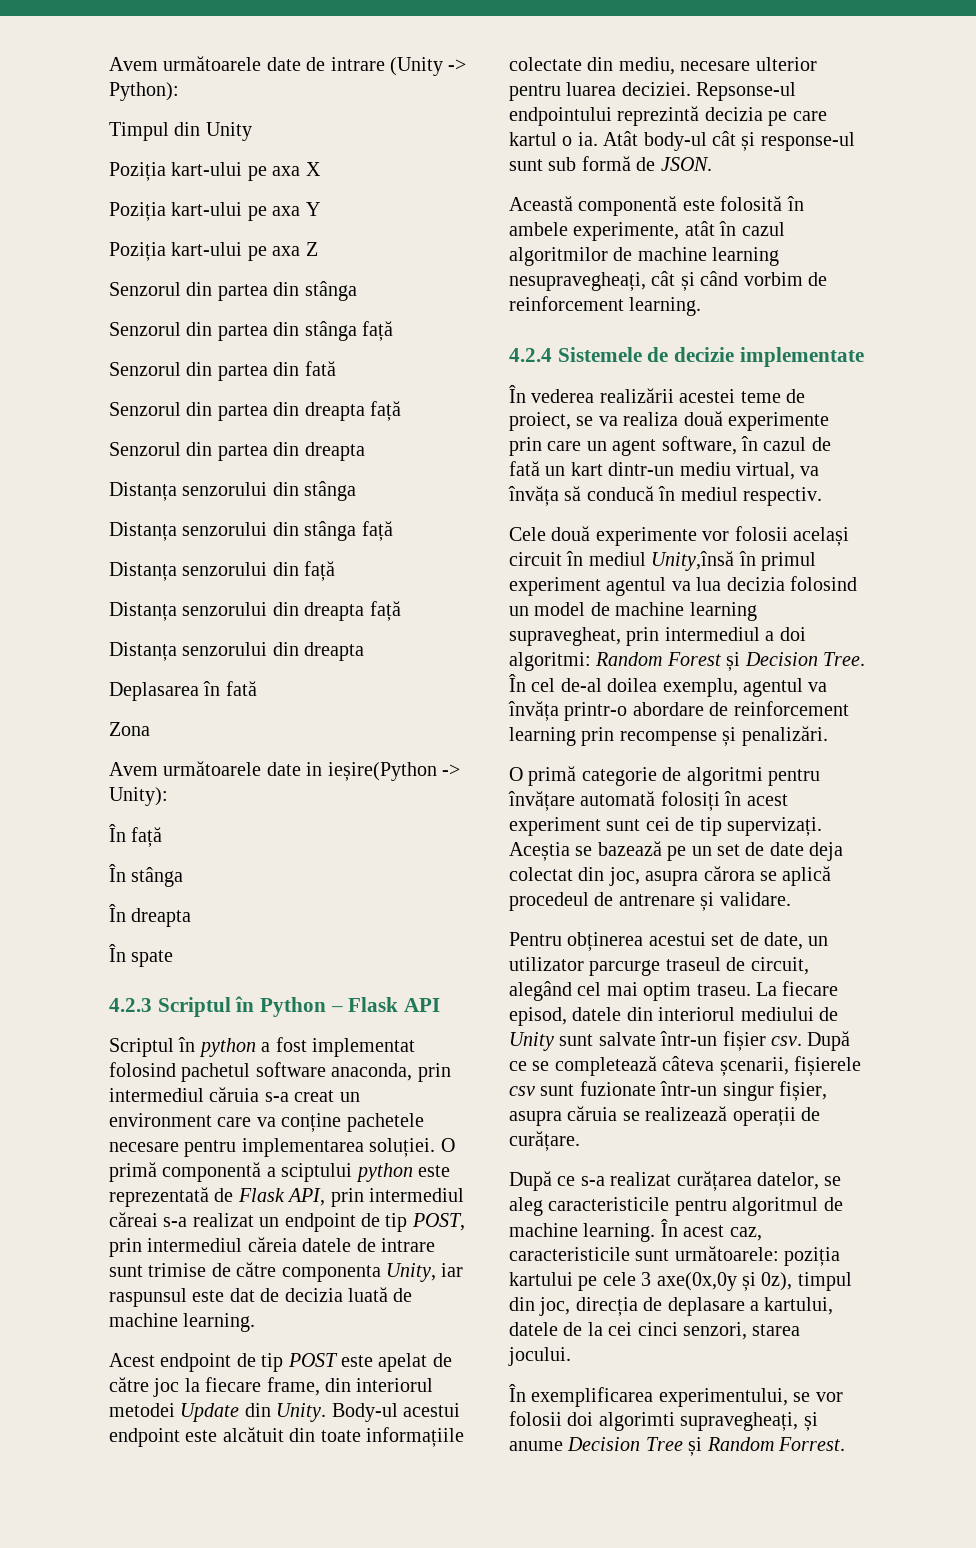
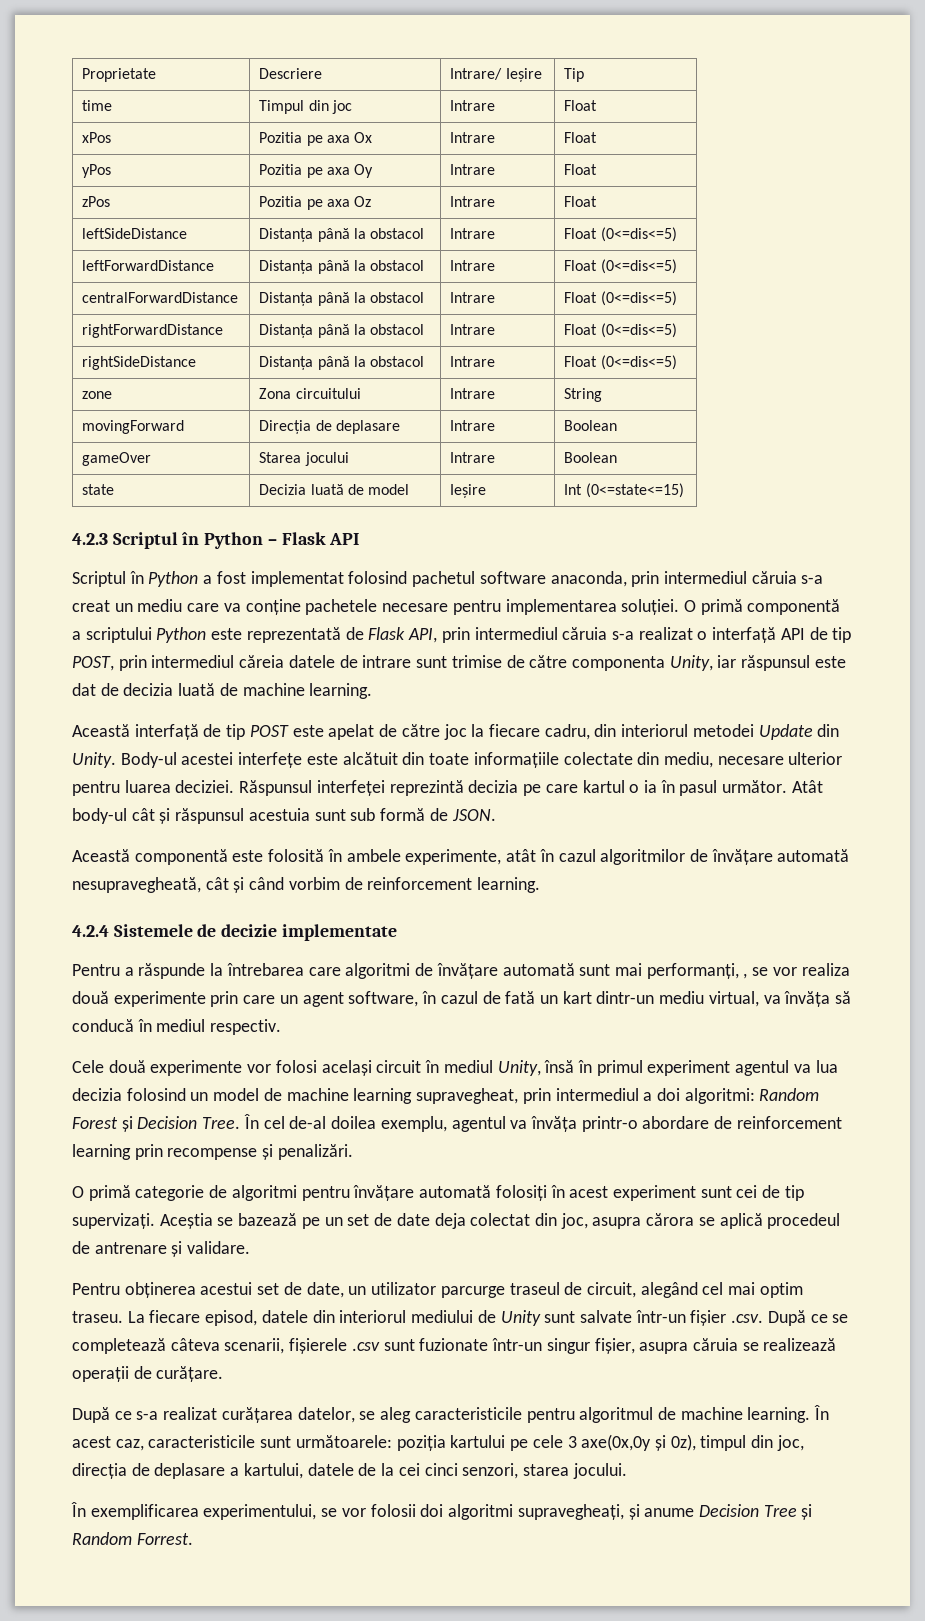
- Avem următoarele date de intrare (Unity -> Python):
- Timpul din Unity
- Poziția kart-ului pe axa X
- Poziția kart-ului pe axa Y
- Poziția kart-ului pe axa Z
- Senzorul din partea din stânga
- Senzorul din partea din stânga față
- Senzorul din partea din fată
- Senzorul din partea din dreapta față
- Senzorul din partea din dreapta
- Distanța senzorului din stânga
- Distanța senzorului din stânga față
- Distanța senzorului din față
- Distanța senzorului din dreapta față
- Distanța senzorului din dreapta
- Deplasarea în fată
- Zona
- Avem următoarele date in ieșire(Python -> Unity):
- În față
- În stânga
- În dreapta
- În spate
+ Proprietate | Descriere | Intrare/ Ieșire | Tip
+ time | Timpul din joc | Intrare | Float
+ xPos | Pozitia pe axa Ox | Intrare | Float
+ yPos | Pozitia pe axa Oy | Intrare | Float
+ zPos | Pozitia pe axa Oz | Intrare | Float
+ leftSideDistance | Distanța până la obstacol | Intrare | Float (0<=dis<=5)
+ leftForwardDistance | Distanța până la obstacol | Intrare | Float (0<=dis<=5)
+ centralForwardDistance | Distanța până la obstacol | Intrare | Float (0<=dis<=5)
+ rightForwardDistance | Distanța până la obstacol | Intrare | Float (0<=dis<=5)
+ rightSideDistance | Distanța până la obstacol | Intrare | Float (0<=dis<=5)
+ zone | Zona circuitului | Intrare | String
+ movingForward | Direcția de deplasare | Intrare | Boolean
+ gameOver | Starea jocului | Intrare | Boolean
+ state | Decizia luată de model | Ieșire | Int (0<=state<=15)
- Scriptul în python a fost implementat folosind pachetul software anaconda, prin intermediul căruia s-a creat un environment care va conține pachetele necesare pentru implementarea soluției.
+ Scriptul în Python a fost implementat folosind pachetul software anaconda, prin intermediul căruia s-a creat un mediu care va conține pachetele necesare pentru implementarea soluției.
- O primă componentă a sciptului python este reprezentată de Flask API, prin intermediul căreai s-a realizat un endpoint de tip POST, prin intermediul căreia datele de intrare sunt trimise de către componenta Unity, iar raspunsul este dat de decizia luată de machine learning.
+ O primă componentă a scriptului Python este reprezentată de Flask API, prin intermediul căruia s-a realizat o interfață API de tip POST, prin intermediul căreia datele de intrare sunt trimise de către componenta Unity, iar răspunsul este dat de decizia luată de machine learning.
- Acest endpoint de tip POST este apelat de către joc la fiecare frame, din interiorul metodei Update din Unity.
+ Această interfață de tip POST este apelat de către joc la fiecare cadru, din interiorul metodei Update din Unity.
- Body-ul acestui endpoint este alcătuit din toate informațiile colectate din mediu, necesare ulterior pentru luarea deciziei.
+ Body-ul acestei interfețe este alcătuit din toate informațiile colectate din mediu, necesare ulterior pentru luarea deciziei.
- Repsonse-ul endpointului reprezintă decizia pe care kartul o ia.
+ Răspunsul interfeței reprezintă decizia pe care kartul o ia în pasul următor.
- Atât body-ul cât și response-ul sunt sub formă de JSON.
+ Atât body-ul cât și răspunsul acestuia sunt sub formă de JSON.
- Această componentă este folosită în ambele experimente, atât în cazul algoritmilor de machine learning nesupravegheați, cât și când vorbim de reinforcement learning.
+ Această componentă este folosită în ambele experimente, atât în cazul algoritmilor de învățare automată nesupravegheată, cât și când vorbim de reinforcement learning.
- În vederea realizării acestei teme de proiect, se va realiza două experimente prin care un agent software, în cazul de fată un kart dintr-un mediu virtual, va învăța să conducă în mediul respectiv.
+ Pentru a răspunde la întrebarea care algoritmi de învățare automată sunt mai performanți, , se vor realiza două experimente prin care un agent software, în cazul de fată un kart dintr-un mediu virtual, va învăța să conducă în mediul respectiv.
- Cele două experimente vor folosii același circuit în mediul Unity,însă în primul experiment agentul va lua decizia folosind un model de machine learning supravegheat, prin intermediul a doi algoritmi: Random Forest și Decision Tree.
+ Cele două experimente vor folosi același circuit în mediul Unity, însă în primul experiment agentul va lua decizia folosind un model de machine learning supravegheat, prin intermediul a doi algoritmi: Random Forest și Decision Tree.
- La fiecare episod, datele din interiorul mediului de Unity sunt salvate într-un fișier csv. După ce se completează câteva șcenarii, fișierele csv sunt fuzionate într-un singur fișier, asupra căruia se realizează operații de curățare.
+ La fiecare episod, datele din interiorul mediului de Unity sunt salvate într-un fișier .csv. După ce se completează câteva scenarii, fișierele .csv sunt fuzionate într-un singur fișier, asupra căruia se realizează operații de curățare.
- În exemplificarea experimentului, se vor folosii doi algorimti supravegheați, și anume Decision Tree și Random Forrest.
+ În exemplificarea experimentului, se vor folosii doi algoritmi supravegheați, și anume Decision Tree și Random Forrest.

